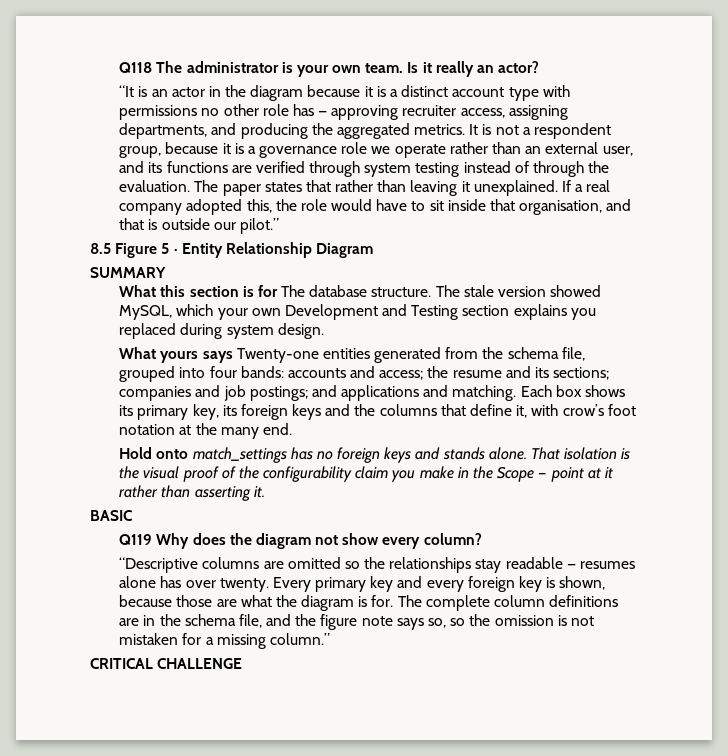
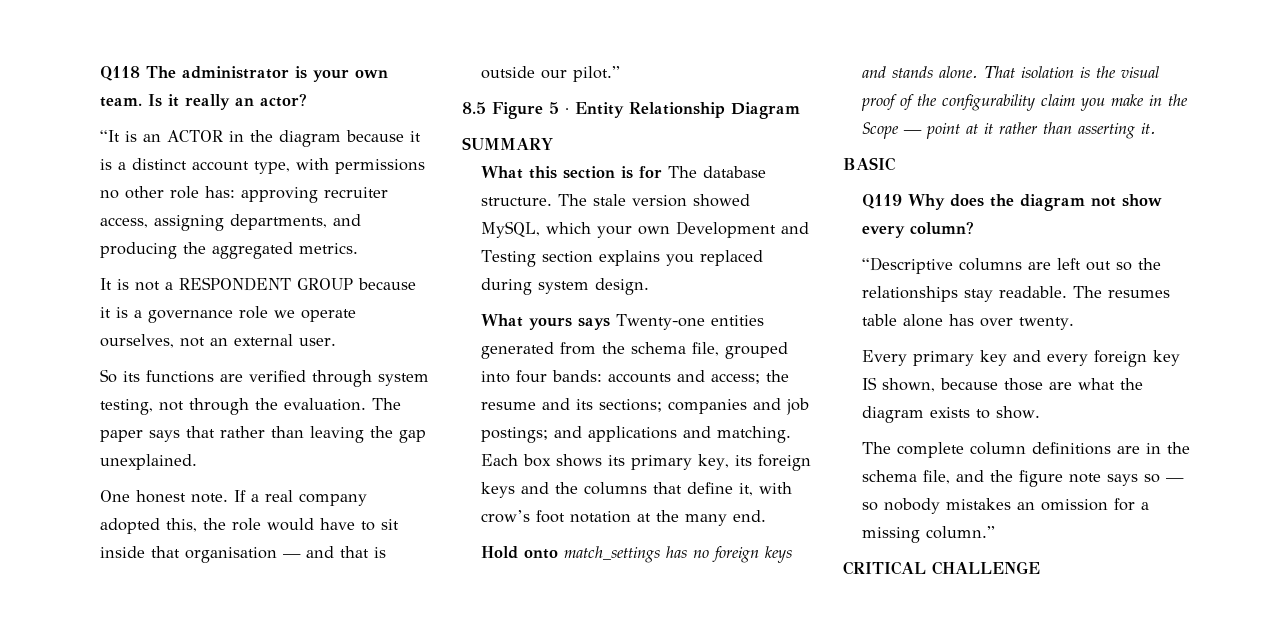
- “It is an actor in the diagram because it is a distinct account type with permissions no other role has — approving recruiter access, assigning departments, and producing the aggregated metrics. It is not a respondent group, because it is a governance role we operate rather than an external user, and its functions are verified through system testing instead of through the evaluation.
+ “It is an ACTOR in the diagram because it is a distinct account type, with permissions no other role has: approving recruiter access, assigning departments, and producing the aggregated metrics.
+ It is not a RESPONDENT GROUP because it is a governance role we operate ourselves, not an external user.
+ So its functions are verified through system testing, not through the evaluation.
- The paper states that rather than leaving it unexplained.
+ The paper says that rather than leaving the gap unexplained.
+ One honest note.
- If a real company adopted this, the role would have to sit inside that organisation, and that is outside our pilot.”
+ If a real company adopted this, the role would have to sit inside that organisation — and that is outside our pilot.”
- “Descriptive columns are omitted so the relationships stay readable — resumes alone has over twenty. Every primary key and every foreign key is shown, because those are what the diagram is for. The complete column definitions are in the schema file, and the figure note says so, so the omission is not mistaken for a missing column.”
+ “Descriptive columns are left out so the relationships stay readable. The resumes table alone has over twenty.
+ Every primary key and every foreign key IS shown, because those are what the diagram exists to show.
+ The complete column definitions are in the schema file, and the figure note says so — so nobody mistakes an omission for a missing column.”

